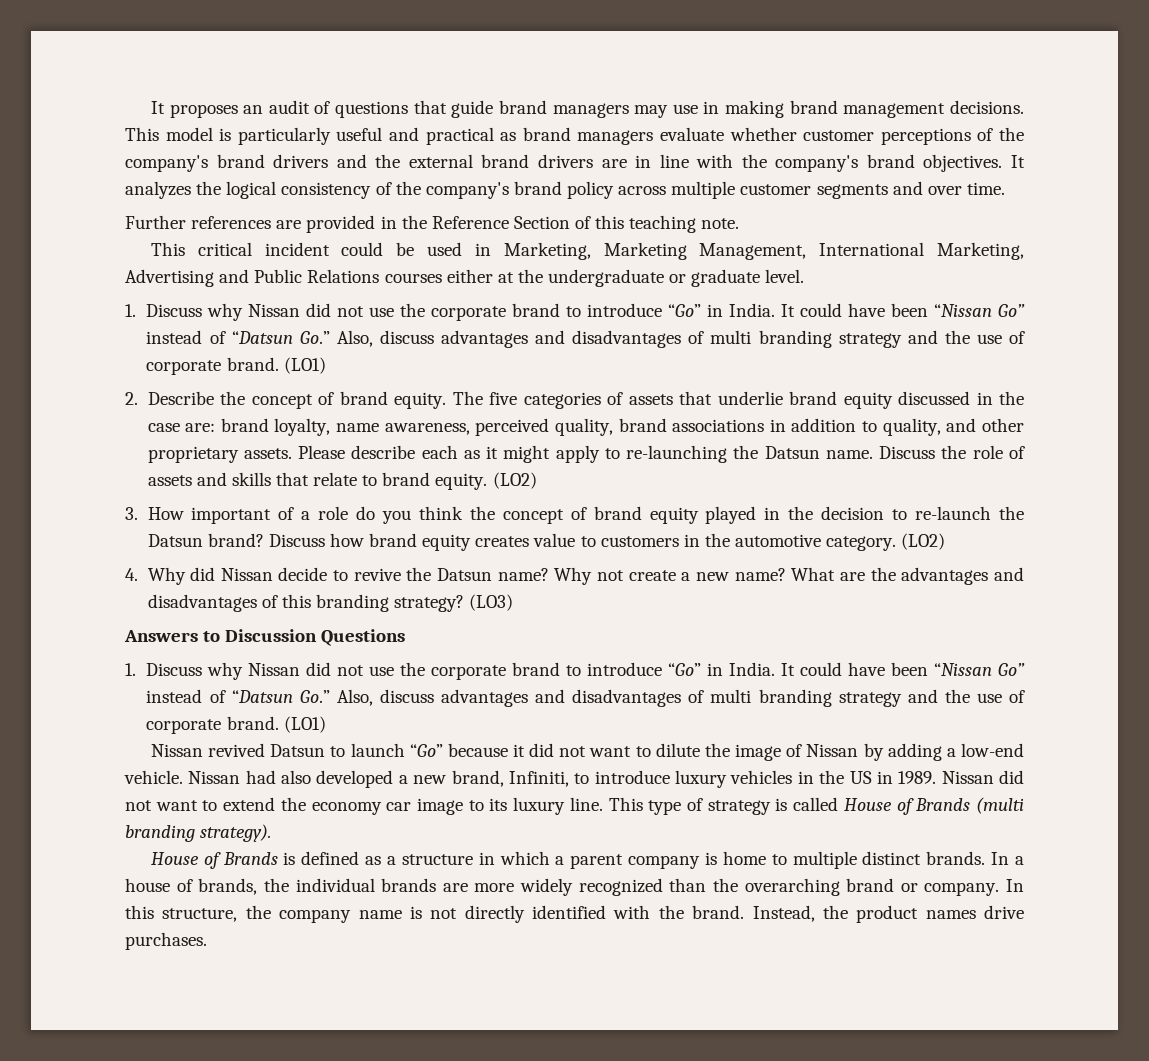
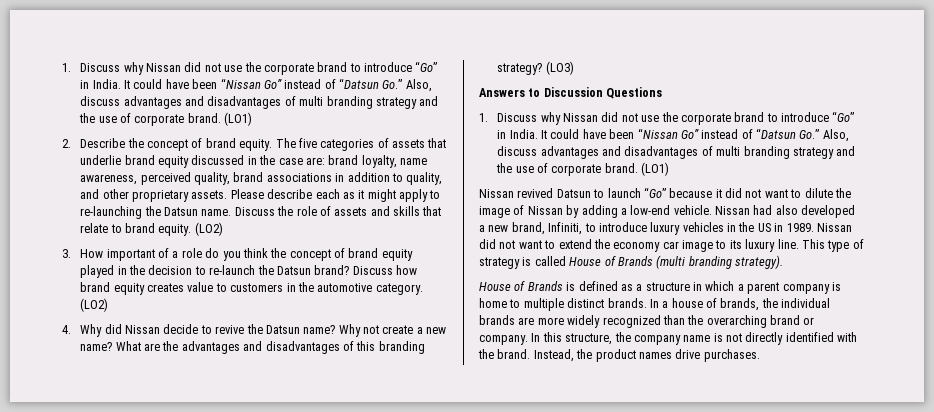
- It proposes an audit of questions that guide brand managers may use in making brand management decisions. This model is particularly useful and practical as brand managers evaluate whether customer perceptions of the company's brand drivers and the external brand drivers are in line with the company's brand objectives. It analyzes the logical consistency of the company's brand policy across multiple customer segments and over time.
- Further references are provided in the Reference Section of this teaching note.
- This critical incident could be used in Marketing, Marketing Management, International Marketing, Advertising and Public Relations courses either at the undergraduate or graduate level.

